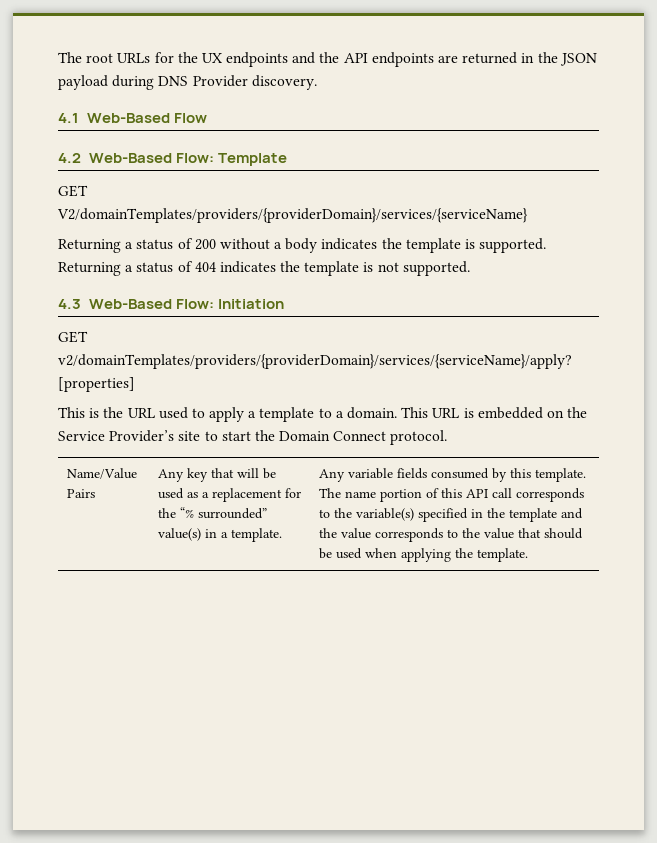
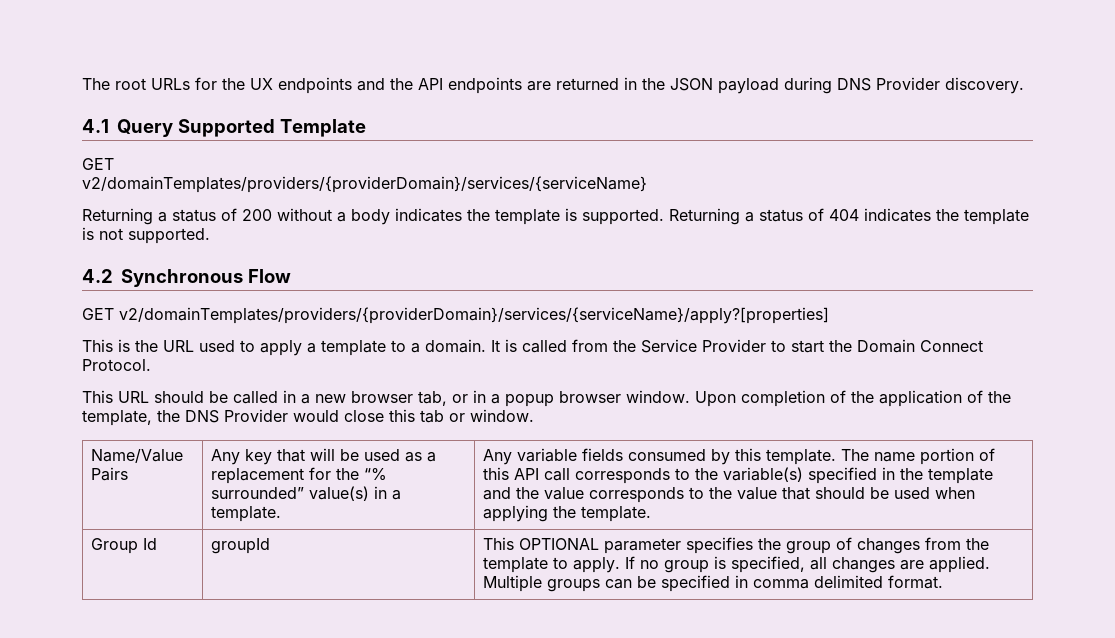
- 4.1 Web-Based Flow
- 4.2 Web-Based Flow: Template
+ 4.1 Query Supported Template
- V2/domainTemplates/providers/{providerDomain}/services/{serviceName}
+ v2/domainTemplates/providers/{providerDomain}/services/{serviceName}
- 4.3 Web-Based Flow: Initiation
+ 4.2 Synchronous Flow
- This URL is embedded on the Service Provider’s site to start the Domain Connect protocol.
+ It is called from the Service Provider to start the Domain Connect Protocol.
+ This URL should be called in a new browser tab, or in a popup browser window. Upon completion of the application of the template, the DNS Provider would close this tab or window.
+ Group Id | groupId | This OPTIONAL parameter specifies the group of changes from the template to apply. If no group is specified, all changes are applied. Multiple groups can be specified in comma delimited format.

